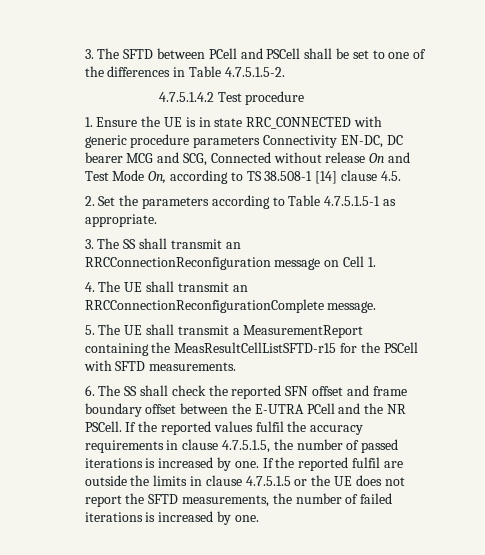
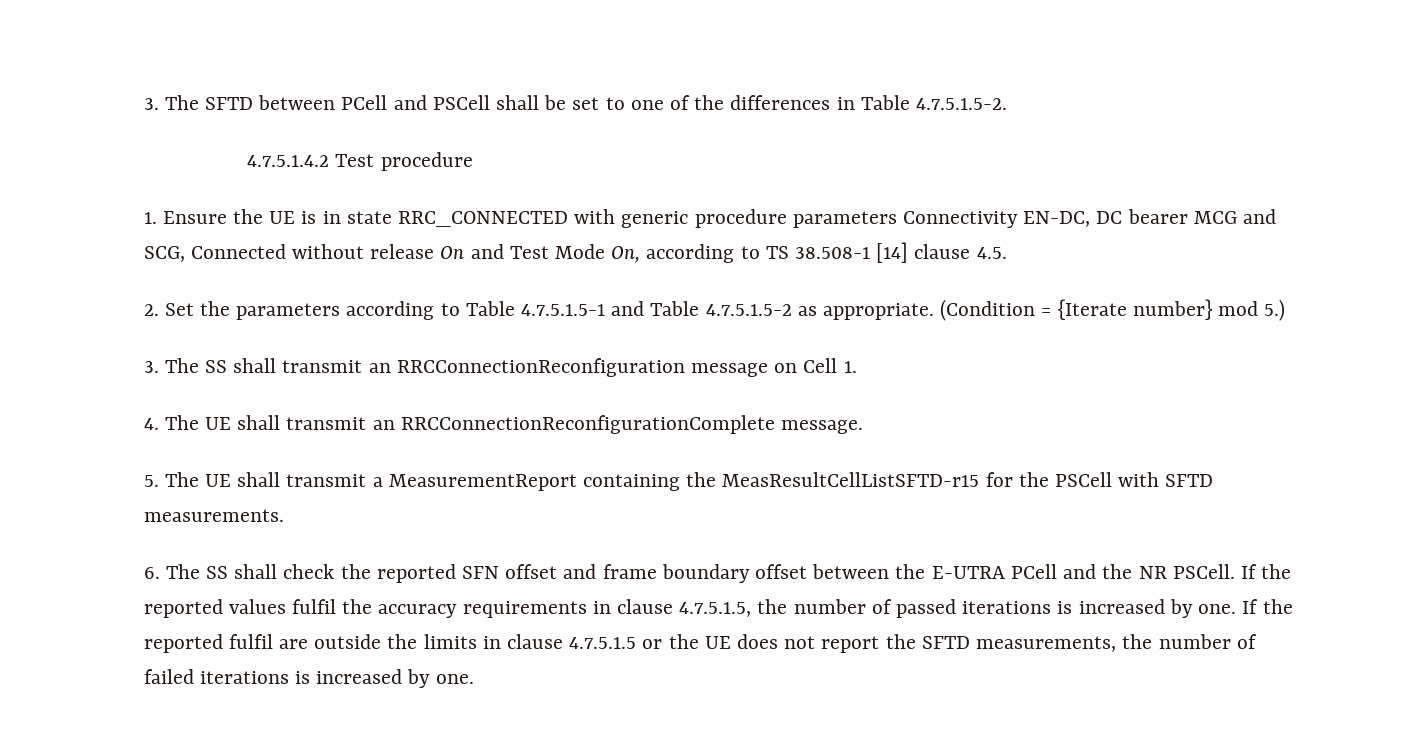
- 2. Set the parameters according to Table 4.7.5.1.5-1 as appropriate.
+ 2. Set the parameters according to Table 4.7.5.1.5-1 and Table 4.7.5.1.5-2 as appropriate. (Condition = {Iterate number} mod 5.)

